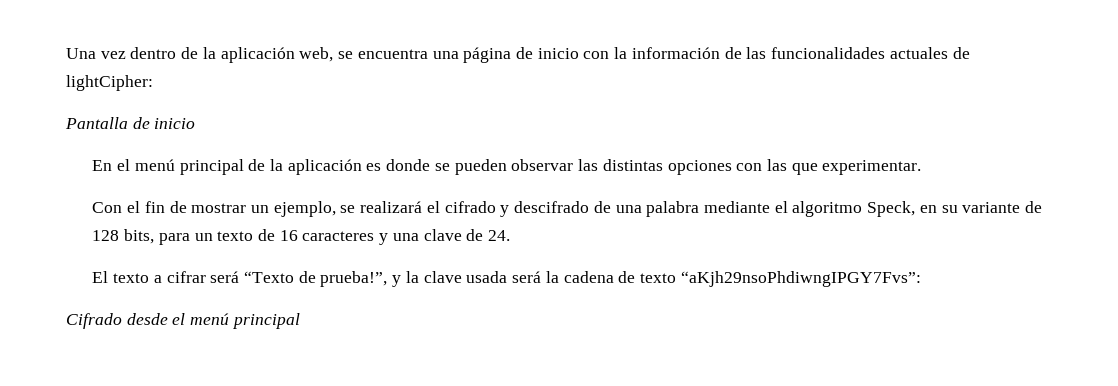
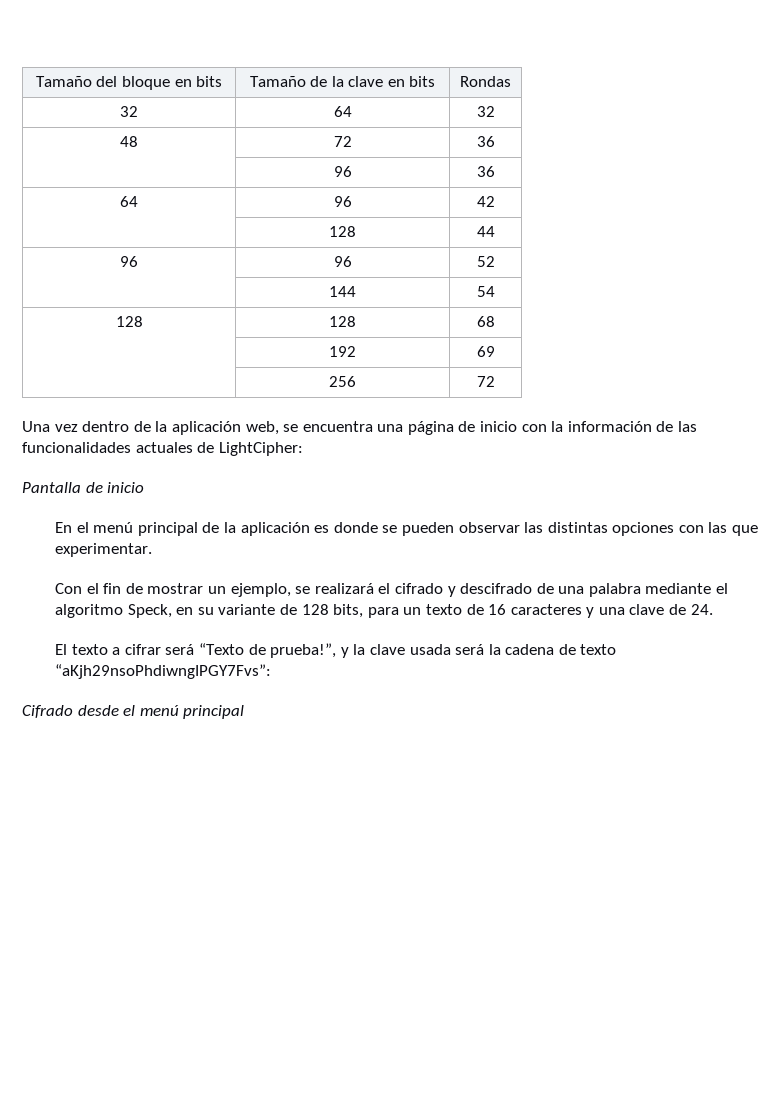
+ Tamaño del bloque en bits | Tamaño de la clave en bits | Rondas
+ 32 | 64 | 32
+ 48 | 72 | 36
+ | 96 | 36
+ 64 | 96 | 42
+ | 128 | 44
+ 96 | 96 | 52
+ | 144 | 54
+ 128 | 128 | 68
+ | 192 | 69
+ | 256 | 72
- Una vez dentro de la aplicación web, se encuentra una página de inicio con la información de las funcionalidades actuales de lightCipher:
+ Una vez dentro de la aplicación web, se encuentra una página de inicio con la información de las funcionalidades actuales de LightCipher:

